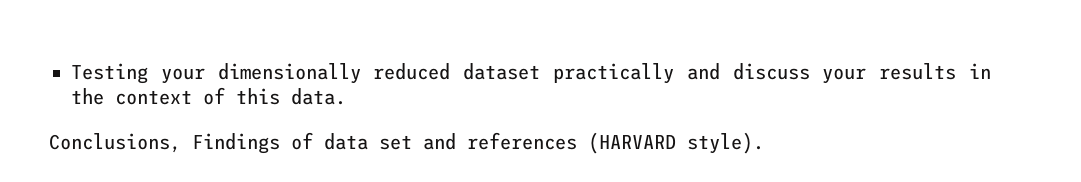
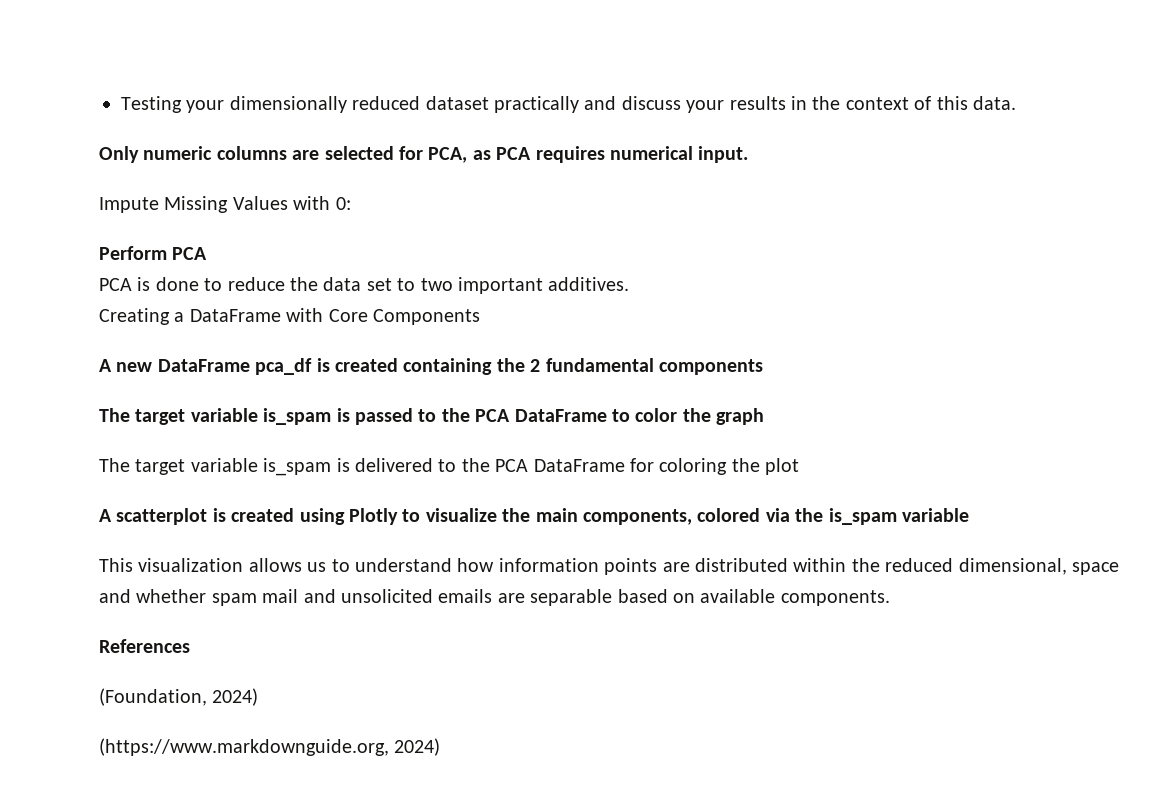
- Conclusions, Findings of data set and references (HARVARD style).
+ Only numeric columns are selected for PCA, as PCA requires numerical input.
+ Impute Missing Values with 0:
+ Perform PCA
+ PCA is done to reduce the data set to two important additives.
+ Creating a DataFrame with Core Components
+ A new DataFrame pca_df is created containing the 2 fundamental components
+ The target variable is_spam is passed to the PCA DataFrame to color the graph
+ The target variable is_spam is delivered to the PCA DataFrame for coloring the plot
+ A scatterplot is created using Plotly to visualize the main components, colored via the is_spam variable
+ This visualization allows us to understand how information points are distributed within the reduced dimensional, space and whether spam mail and unsolicited emails are separable based on available components.
+ References
+ (Foundation, 2024)
+ (https://www.markdownguide.org, 2024)

